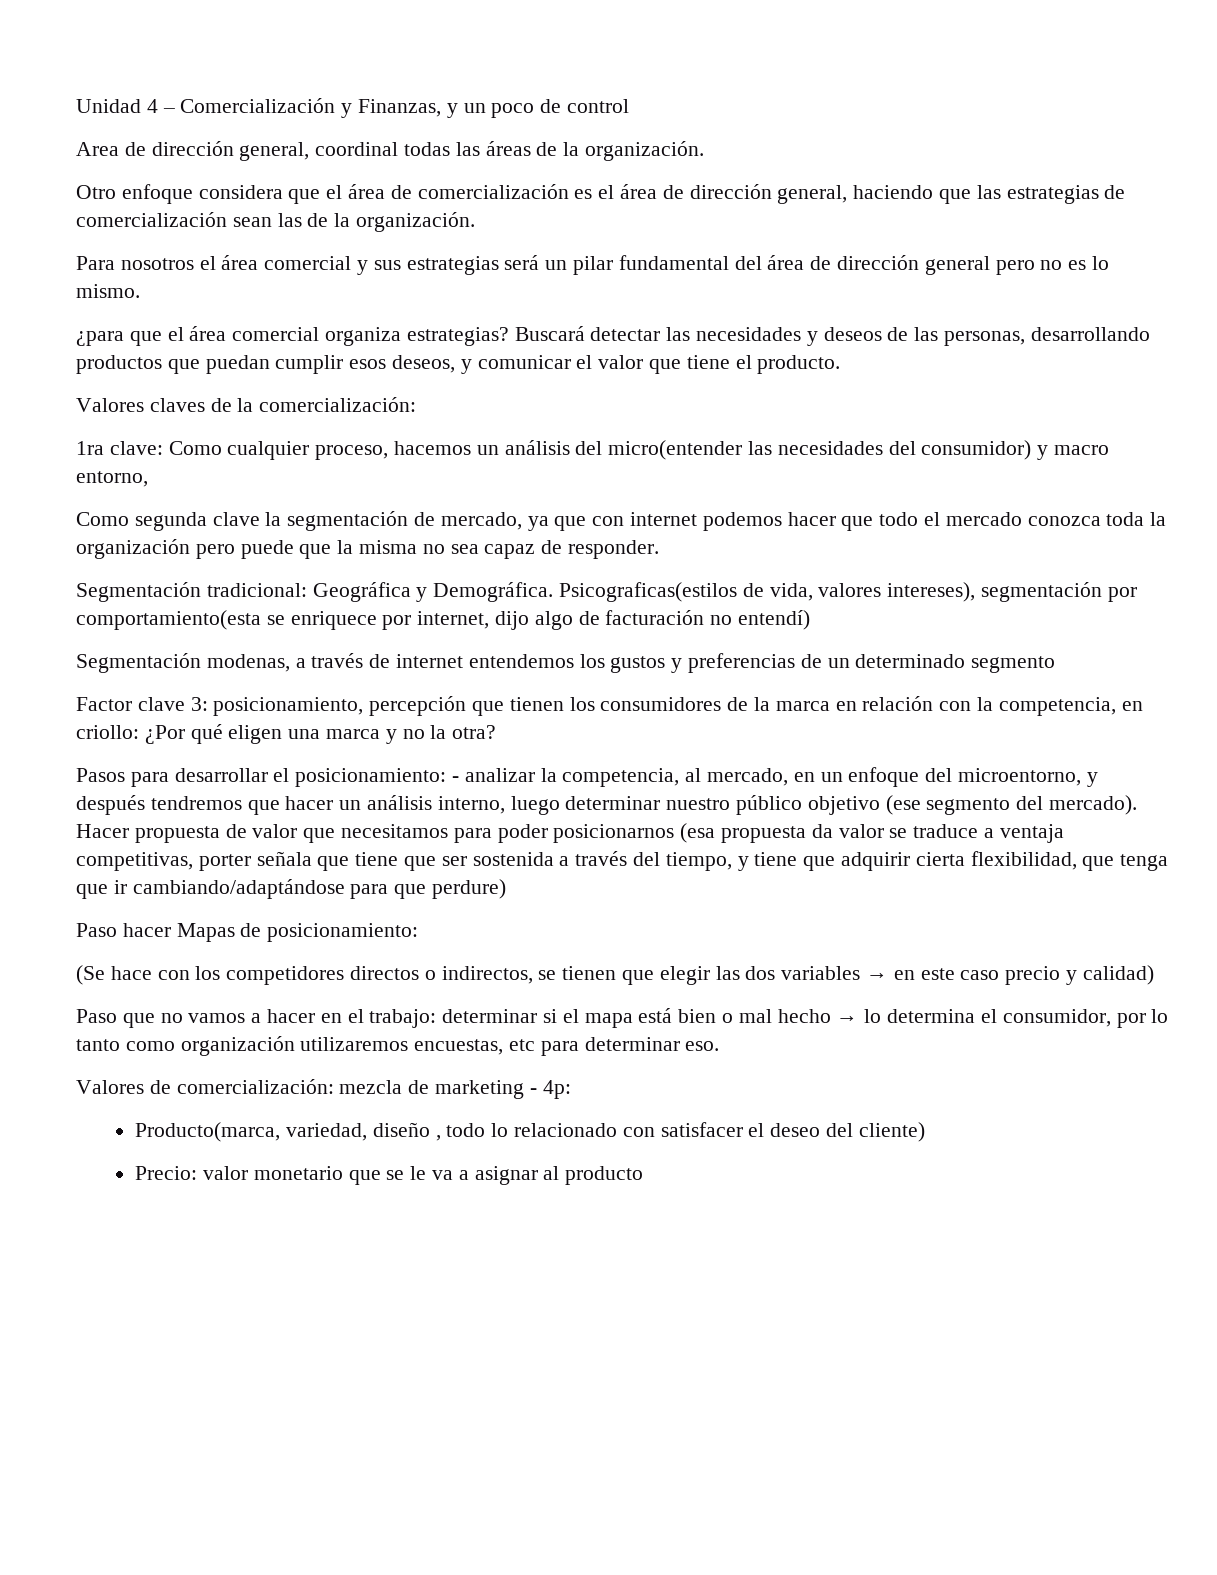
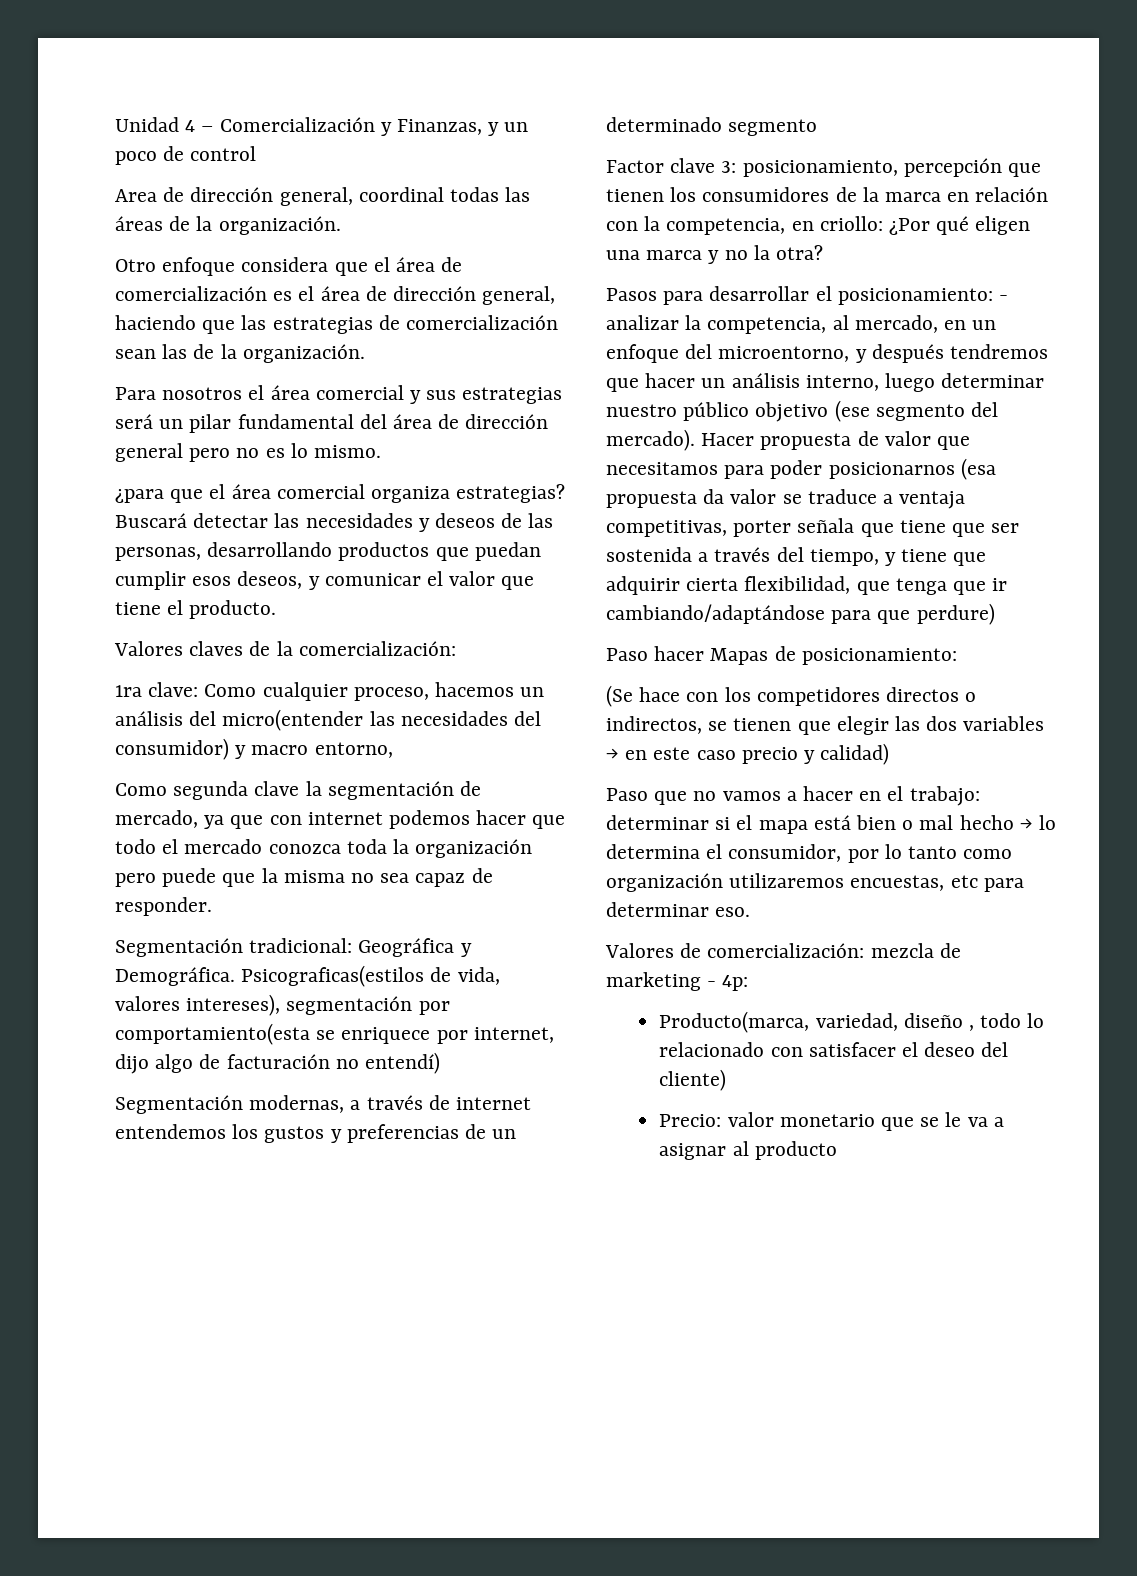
- Segmentación modenas, a través de internet entendemos los gustos y preferencias de un determinado segmento
+ Segmentación modernas, a través de internet entendemos los gustos y preferencias de un determinado segmento

